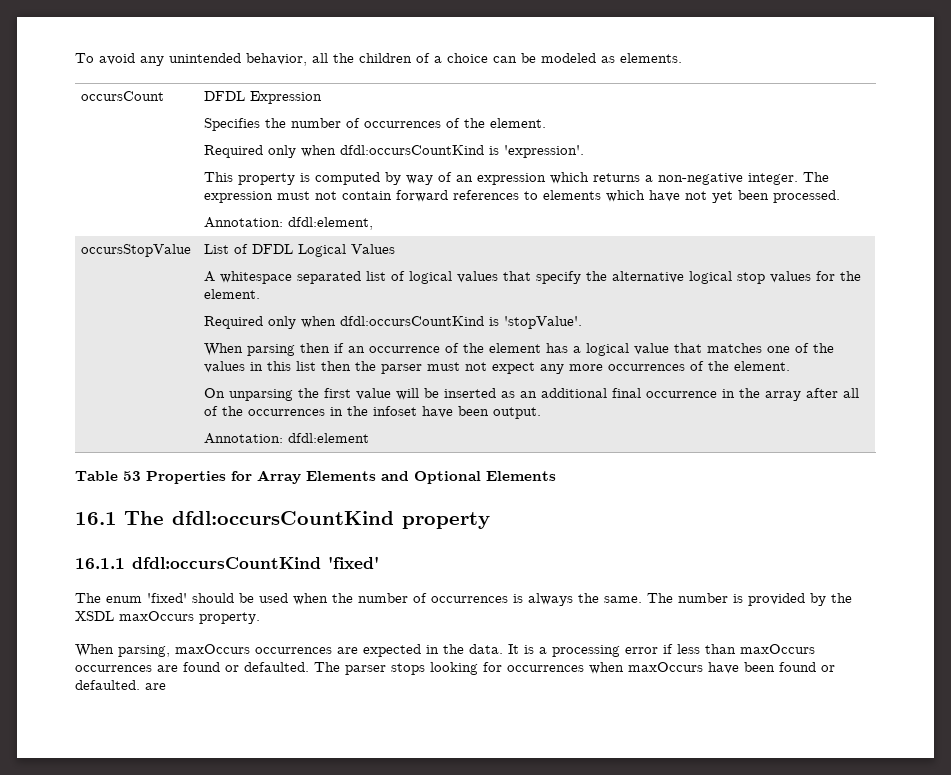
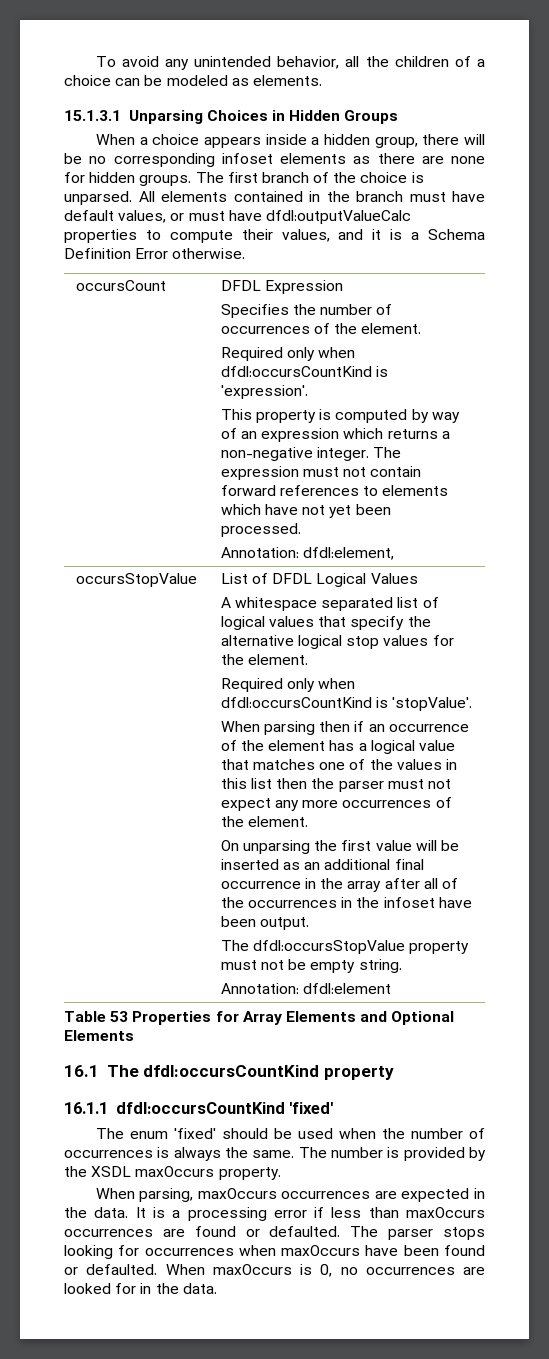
+ 15.1.3.1 Unparsing Choices in Hidden Groups
+ When a choice appears inside a hidden group, there will be no corresponding infoset elements as there are none for hidden groups. The first branch of the choice is unparsed. All elements contained in the branch must have default values, or must have dfdl:outputValueCalc properties to compute their values, and it is a Schema Definition Error otherwise.
+ The dfdl:occursStopValue property must not be empty string.
- The parser stops looking for occurrences when maxOccurs have been found or defaulted. are
+ The parser stops looking for occurrences when maxOccurs have been found or defaulted. When maxOccurs is 0, no occurrences are looked for in the data.

